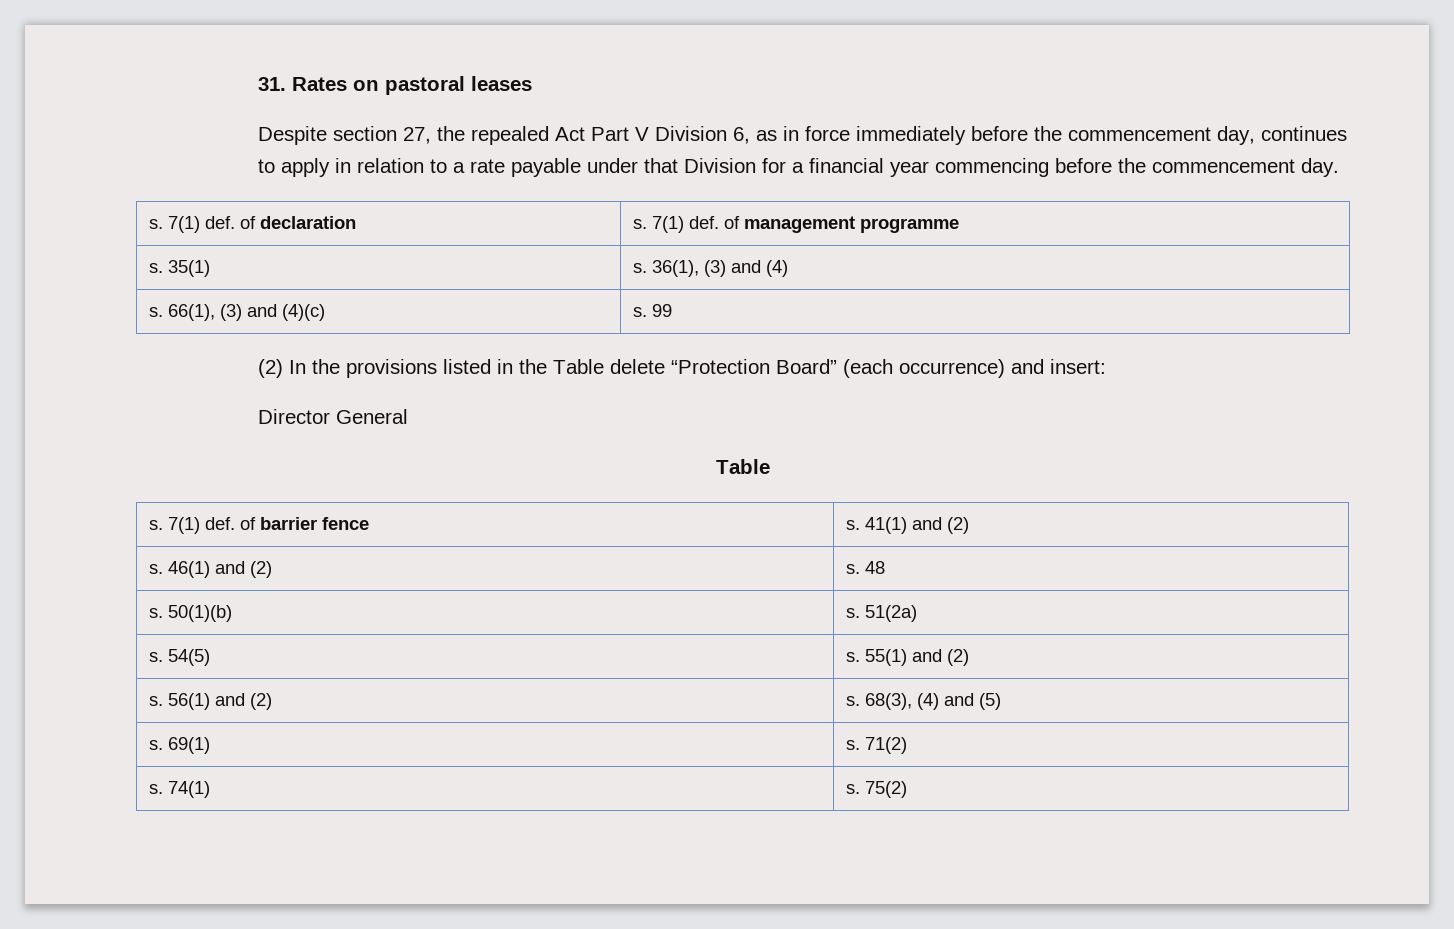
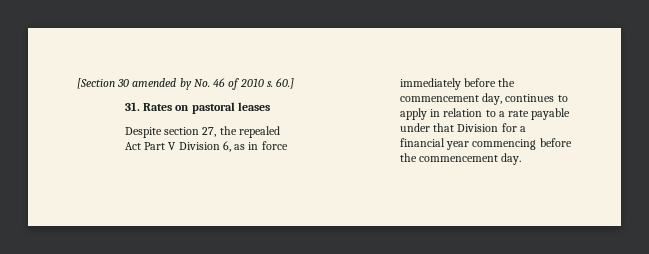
+ [Section 30 amended by No. 46 of 2010 s. 60.]
- s. 7(1) def. of declaration | s. 7(1) def. of management programme
- s. 35(1) | s. 36(1), (3) and (4)
- s. 66(1), (3) and (4)(c) | s. 99
- (2) In the provisions listed in the Table delete “Protection Board” (each occurrence) and insert:
- Director General
- Table
- s. 7(1) def. of barrier fence | s. 41(1) and (2)
- s. 46(1) and (2) | s. 48
- s. 50(1)(b) | s. 51(2a)
- s. 54(5) | s. 55(1) and (2)
- s. 56(1) and (2) | s. 68(3), (4) and (5)
- s. 69(1) | s. 71(2)
- s. 74(1) | s. 75(2)

